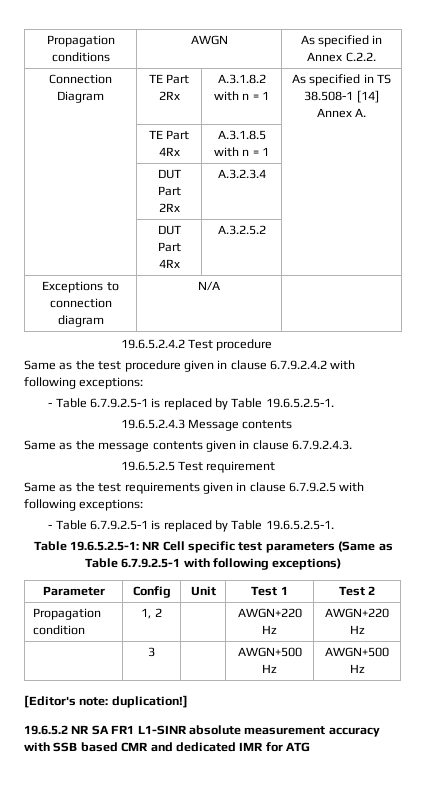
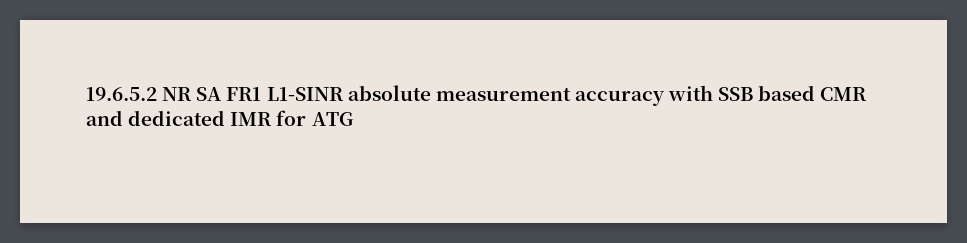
- Propagation conditions | AWGN | As specified in Annex C.2.2.
- Connection Diagram | TE Part 2Rx | A.3.1.8.2 with n = 1 | As specified in TS 38.508-1 [14] Annex A.
- | TE Part 4Rx | A.3.1.8.5 with n = 1 |
- | DUT Part 2Rx | A.3.2.3.4 |
- | DUT Part 4Rx | A.3.2.5.2 |
- Exceptions to connection diagram | N/A |
- 19.6.5.2.4.2 Test procedure
- Same as the test procedure given in clause 6.7.9.2.4.2 with following exceptions:
- - Table 6.7.9.2.5-1 is replaced by Table 19.6.5.2.5-1.
- 19.6.5.2.4.3 Message contents
- Same as the message contents given in clause 6.7.9.2.4.3.
- 19.6.5.2.5 Test requirement
- Same as the test requirements given in clause 6.7.9.2.5 with following exceptions:
- - Table 6.7.9.2.5-1 is replaced by Table 19.6.5.2.5-1.
- Table 19.6.5.2.5-1: NR Cell specific test parameters (Same as Table 6.7.9.2.5-1 with following exceptions)
- Parameter | Config | Unit | Test 1 | Test 2
- Propagation condition | 1, 2 | | AWGN+220 Hz | AWGN+220 Hz
- | 3 | | AWGN+500 Hz | AWGN+500 Hz
- [Editor's note: duplication!]

